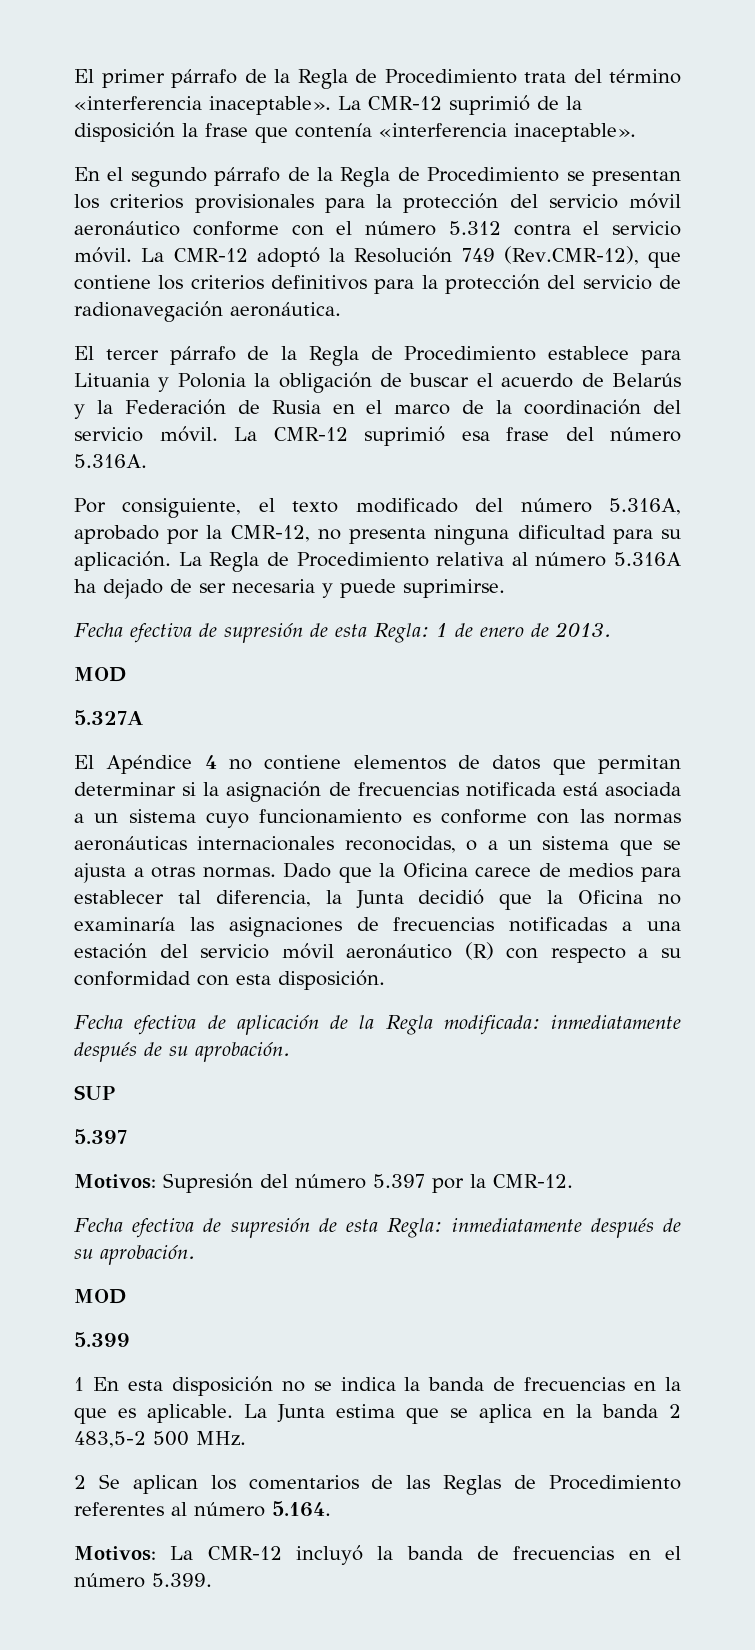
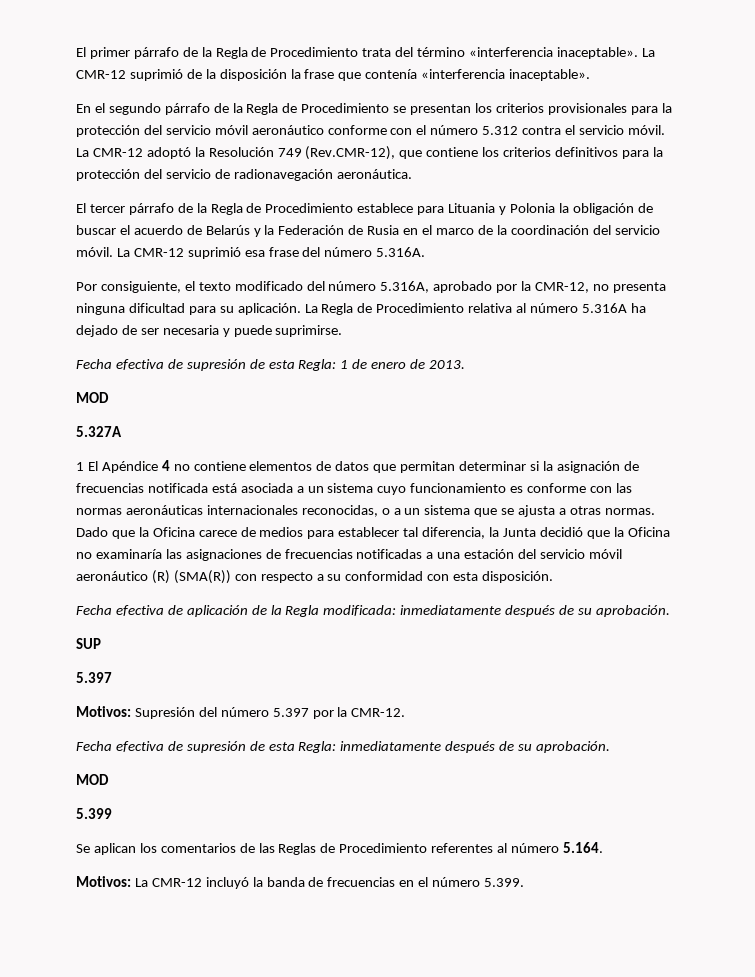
- El Apéndice 4 no contiene elementos de datos que permitan determinar si la asignación de frecuencias notificada está asociada a un sistema cuyo funcionamiento es conforme con las normas aeronáuticas internacionales reconocidas, o a un sistema que se ajusta a otras normas.
+ 1 El Apéndice 4 no contiene elementos de datos que permitan determinar si la asignación de frecuencias notificada está asociada a un sistema cuyo funcionamiento es conforme con las normas aeronáuticas internacionales reconocidas, o a un sistema que se ajusta a otras normas.
- Dado que la Oficina carece de medios para establecer tal diferencia, la Junta decidió que la Oficina no examinaría las asignaciones de frecuencias notificadas a una estación del servicio móvil aeronáutico (R) con respecto a su conformidad con esta disposición.
+ Dado que la Oficina carece de medios para establecer tal diferencia, la Junta decidió que la Oficina no examinaría las asignaciones de frecuencias notificadas a una estación del servicio móvil aeronáutico (R) (SMA(R)) con respecto a su conformidad con esta disposición.
- 1 En esta disposición no se indica la banda de frecuencias en la que es aplicable. La Junta estima que se aplica en la banda 2 483,5-2 500 MHz.
- 2 Se aplican los comentarios de las Reglas de Procedimiento referentes al número 5.164.
+ Se aplican los comentarios de las Reglas de Procedimiento referentes al número 5.164.

